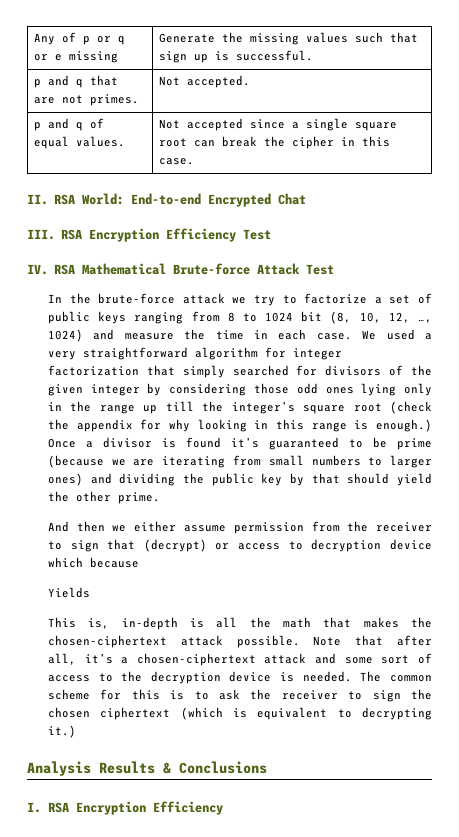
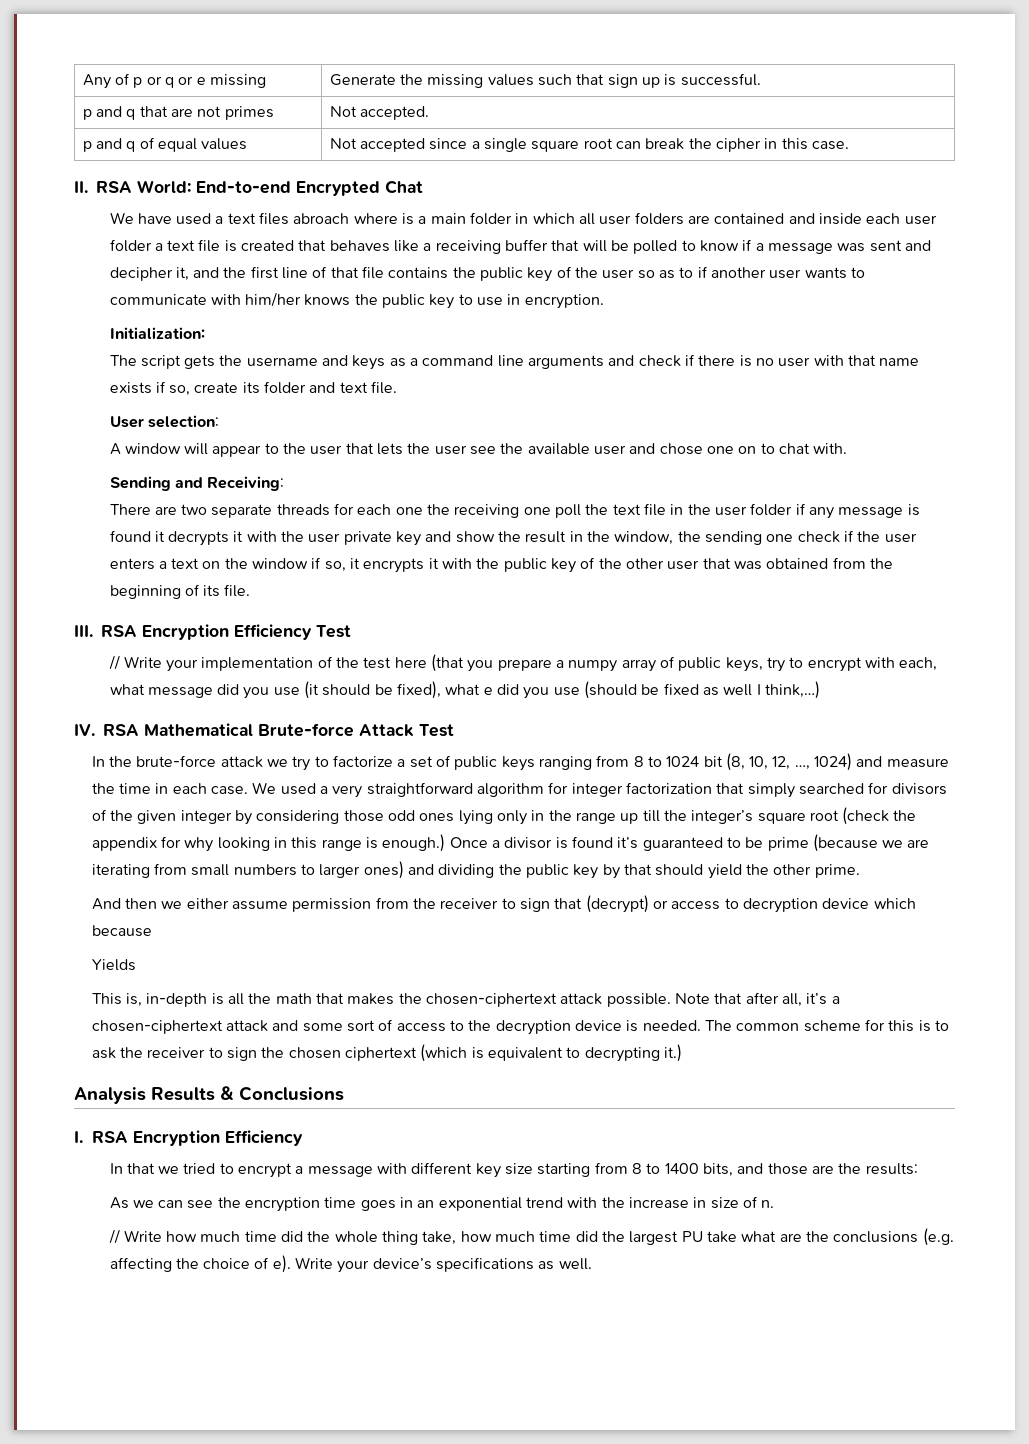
- p and q that are not primes. | Not accepted.
+ p and q that are not primes | Not accepted.
- p and q of equal values. | Not accepted since a single square root can break the cipher in this case.
+ p and q of equal values | Not accepted since a single square root can break the cipher in this case.
+ We have used a text files abroach where is a main folder in which all user folders are contained and inside each user folder a text file is created that behaves like a receiving buffer that will be polled to know if a message was sent and decipher it, and the first line of that file contains the public key of the user so as to if another user wants to communicate with him/her knows the public key to use in encryption.
+ Initialization:
+ The script gets the username and keys as a command line arguments and check if there is no user with that name exists if so, create its folder and text file.
+ User selection:
+ A window will appear to the user that lets the user see the available user and chose one on to chat with.
+ Sending and Receiving:
+ There are two separate threads for each one the receiving one poll the text file in the user folder if any message is found it decrypts it with the user private key and show the result in the window, the sending one check if the user enters a text on the window if so, it encrypts it with the public key of the other user that was obtained from the beginning of its file.
+ // Write your implementation of the test here (that you prepare a numpy array of public keys, try to encrypt with each, what message did you use (it should be fixed), what e did you use (should be fixed as well I think,…)
+ In that we tried to encrypt a message with different key size starting from 8 to 1400 bits, and those are the results:
+ As we can see the encryption time goes in an exponential trend with the increase in size of n.
+ // Write how much time did the whole thing take, how much time did the largest PU take what are the conclusions (e.g. affecting the choice of e). Write your device’s specifications as well.

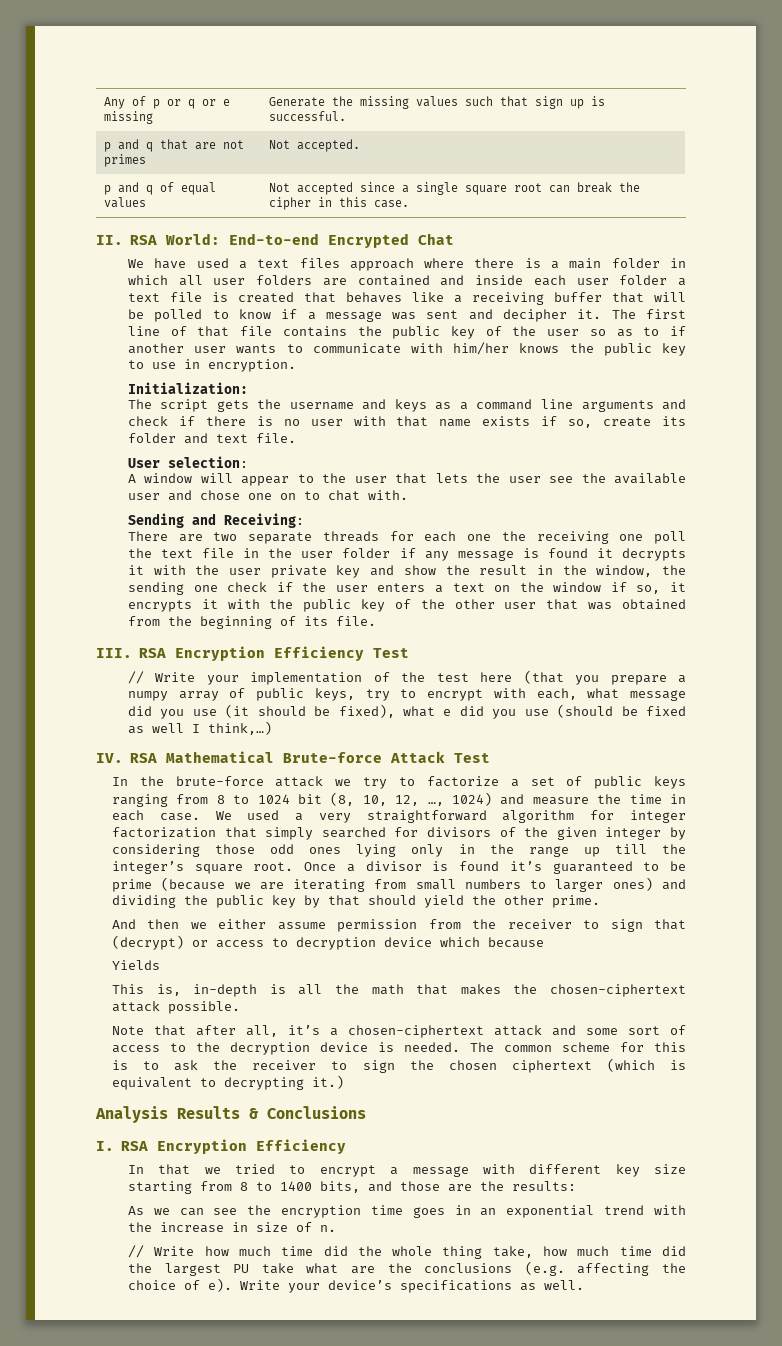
- We have used a text files abroach where is a main folder in which all user folders are contained and inside each user folder a text file is created that behaves like a receiving buffer that will be polled to know if a message was sent and decipher it, and the first line of that file contains the public key of the user so as to if another user wants to communicate with him/her knows the public key to use in encryption.
+ We have used a text files approach where there is a main folder in which all user folders are contained and inside each user folder a text file is created that behaves like a receiving buffer that will be polled to know if a message was sent and decipher it. The first line of that file contains the public key of the user so as to if another user wants to communicate with him/her knows the public key to use in encryption.
- We used a very straightforward algorithm for integer factorization that simply searched for divisors of the given integer by considering those odd ones lying only in the range up till the integer’s square root (check the appendix for why looking in this range is enough.)
+ We used a very straightforward algorithm for integer factorization that simply searched for divisors of the given integer by considering those odd ones lying only in the range up till the integer’s square root.
- This is, in-depth is all the math that makes the chosen-ciphertext attack possible. Note that after all, it’s a chosen-ciphertext attack and some sort of access to the decryption device is needed.
+ This is, in-depth is all the math that makes the chosen-ciphertext attack possible.
+ Note that after all, it’s a chosen-ciphertext attack and some sort of access to the decryption device is needed.

